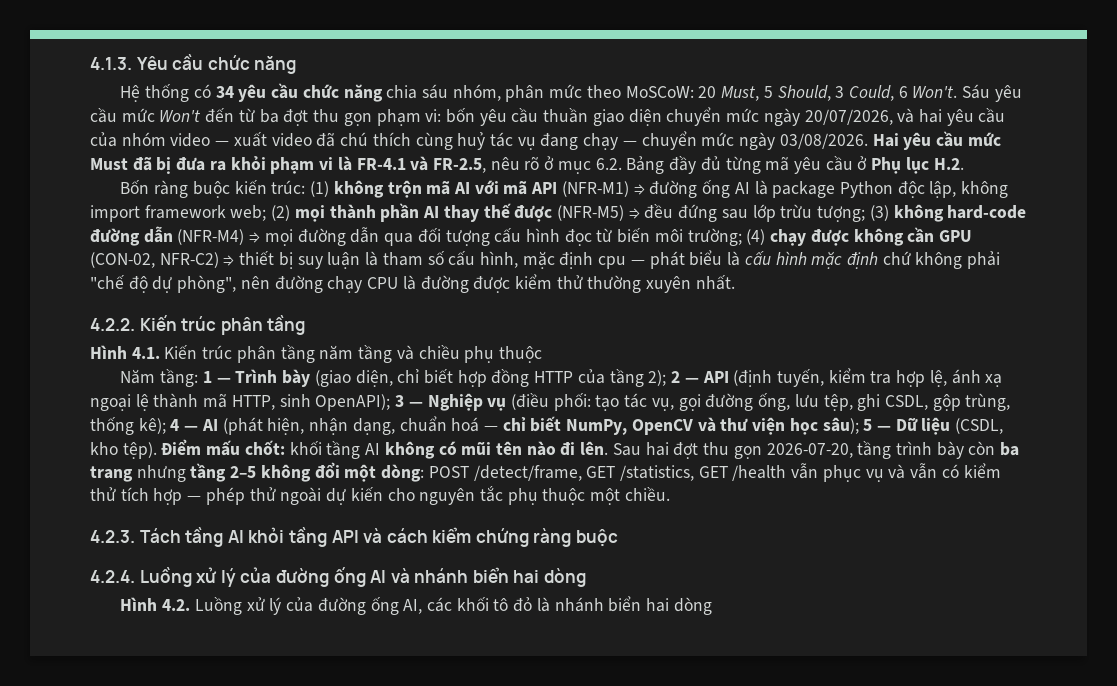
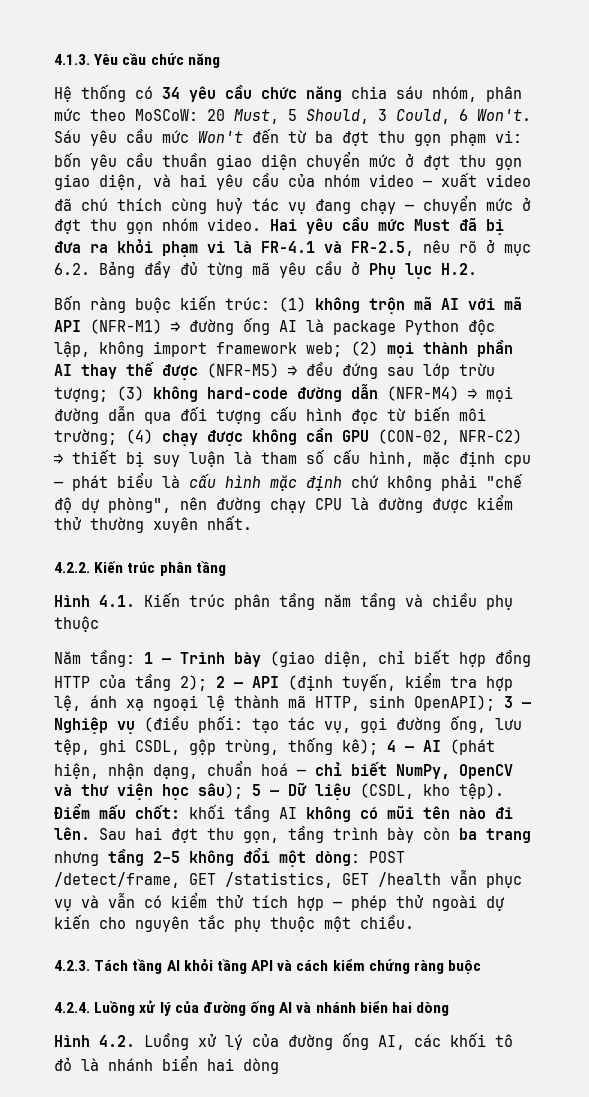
- Sáu yêu cầu mức Won't đến từ ba đợt thu gọn phạm vi: bốn yêu cầu thuần giao diện chuyển mức ngày 20/07/2026, và hai yêu cầu của nhóm video — xuất video đã chú thích cùng huỷ tác vụ đang chạy — chuyển mức ngày 03/08/2026.
+ Sáu yêu cầu mức Won't đến từ ba đợt thu gọn phạm vi: bốn yêu cầu thuần giao diện chuyển mức ở đợt thu gọn giao diện, và hai yêu cầu của nhóm video — xuất video đã chú thích cùng huỷ tác vụ đang chạy — chuyển mức ở đợt thu gọn nhóm video.
- Sau hai đợt thu gọn 2026-07-20, tầng trình bày còn ba trang nhưng tầng 2–5 không đổi một dòng: POST /detect/frame, GET /statistics, GET /health vẫn phục vụ và vẫn có kiểm thử tích hợp — phép thử ngoài dự kiến cho nguyên tắc phụ thuộc một chiều.
+ Sau hai đợt thu gọn, tầng trình bày còn ba trang nhưng tầng 2–5 không đổi một dòng: POST /detect/frame, GET /statistics, GET /health vẫn phục vụ và vẫn có kiểm thử tích hợp — phép thử ngoài dự kiến cho nguyên tắc phụ thuộc một chiều.

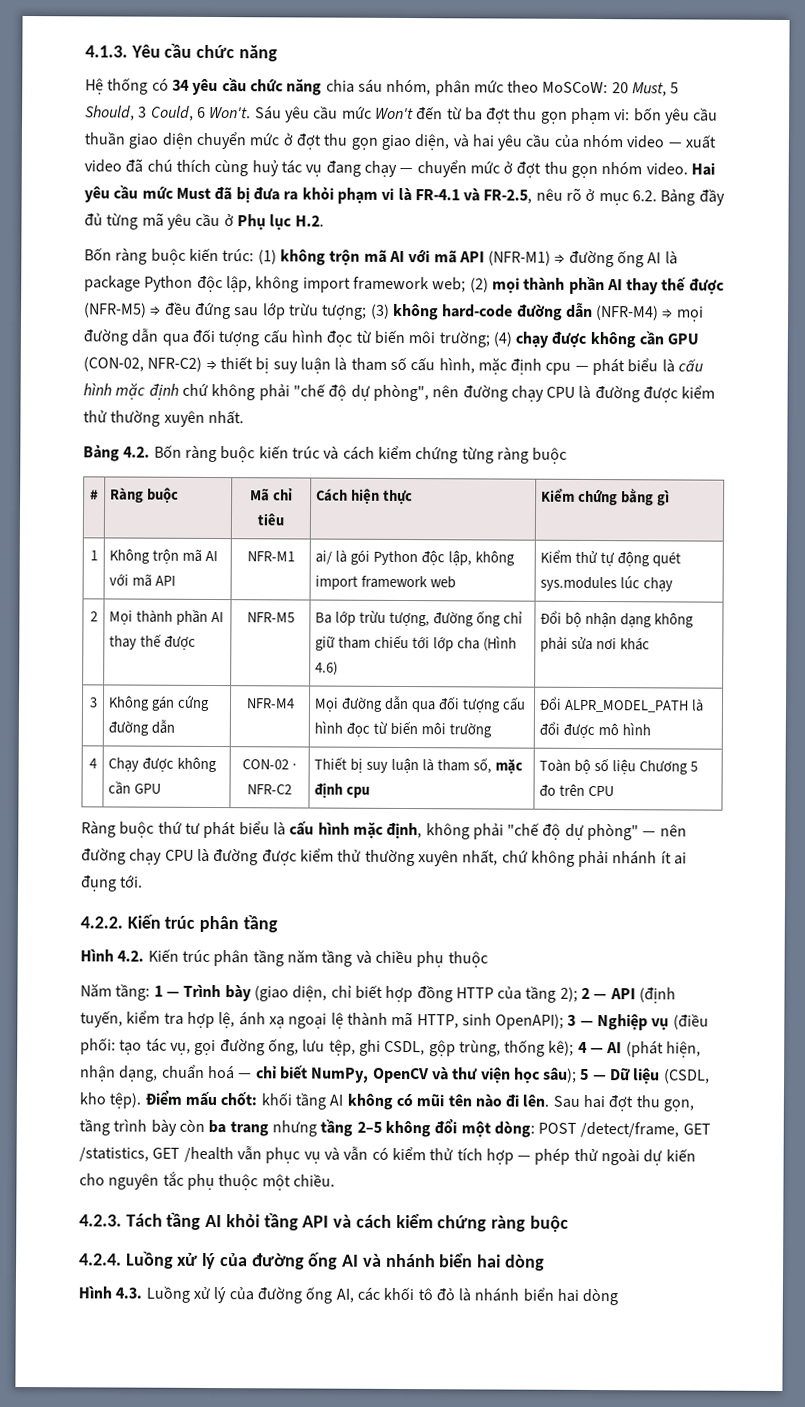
+ Bảng 4.2. Bốn ràng buộc kiến trúc và cách kiểm chứng từng ràng buộc
+ # | Ràng buộc | Mã chỉ tiêu | Cách hiện thực | Kiểm chứng bằng gì
+ 1 | Không trộn mã AI với mã API | NFR-M1 | ai/ là gói Python độc lập, không import framework web | Kiểm thử tự động quét sys.modules lúc chạy
+ 2 | Mọi thành phần AI thay thế được | NFR-M5 | Ba lớp trừu tượng, đường ống chỉ giữ tham chiếu tới lớp cha (Hình 4.6) | Đổi bộ nhận dạng không phải sửa nơi khác
+ 3 | Không gán cứng đường dẫn | NFR-M4 | Mọi đường dẫn qua đối tượng cấu hình đọc từ biến môi trường | Đổi ALPR_MODEL_PATH là đổi được mô hình
+ 4 | Chạy được không cần GPU | CON-02 · NFR-C2 | Thiết bị suy luận là tham số, mặc định cpu | Toàn bộ số liệu Chương 5 đo trên CPU
+ Ràng buộc thứ tư phát biểu là cấu hình mặc định, không phải "chế độ dự phòng" — nên đường chạy CPU là đường được kiểm thử thường xuyên nhất, chứ không phải nhánh ít ai đụng tới.
- Hình 4.1. Kiến trúc phân tầng năm tầng và chiều phụ thuộc
+ Hình 4.2. Kiến trúc phân tầng năm tầng và chiều phụ thuộc
- Hình 4.2. Luồng xử lý của đường ống AI, các khối tô đỏ là nhánh biển hai dòng
+ Hình 4.3. Luồng xử lý của đường ống AI, các khối tô đỏ là nhánh biển hai dòng

